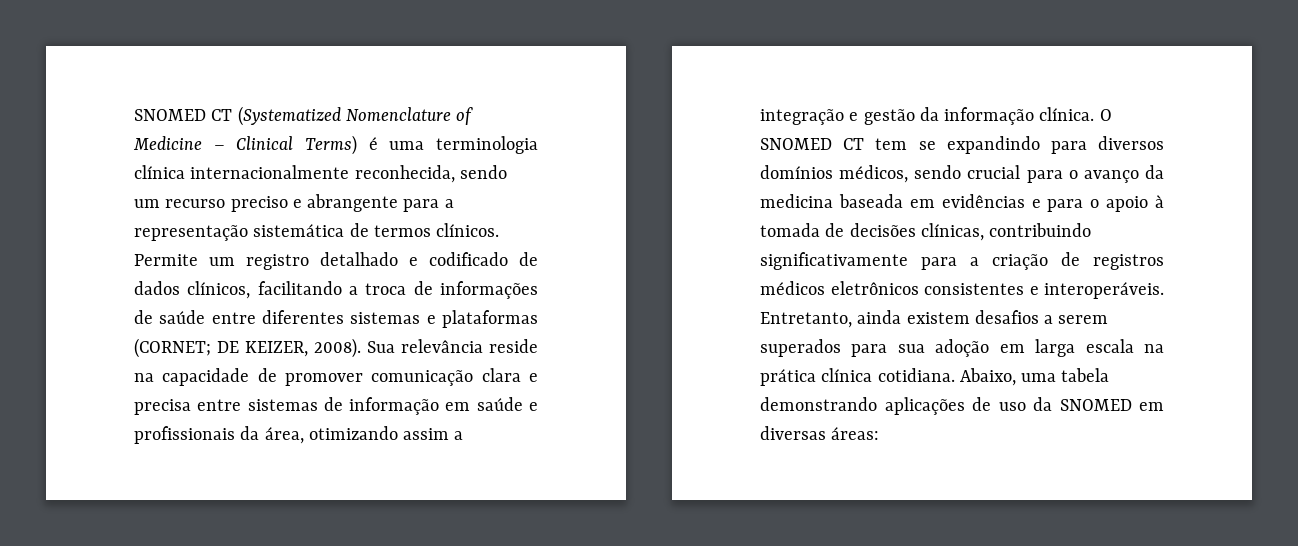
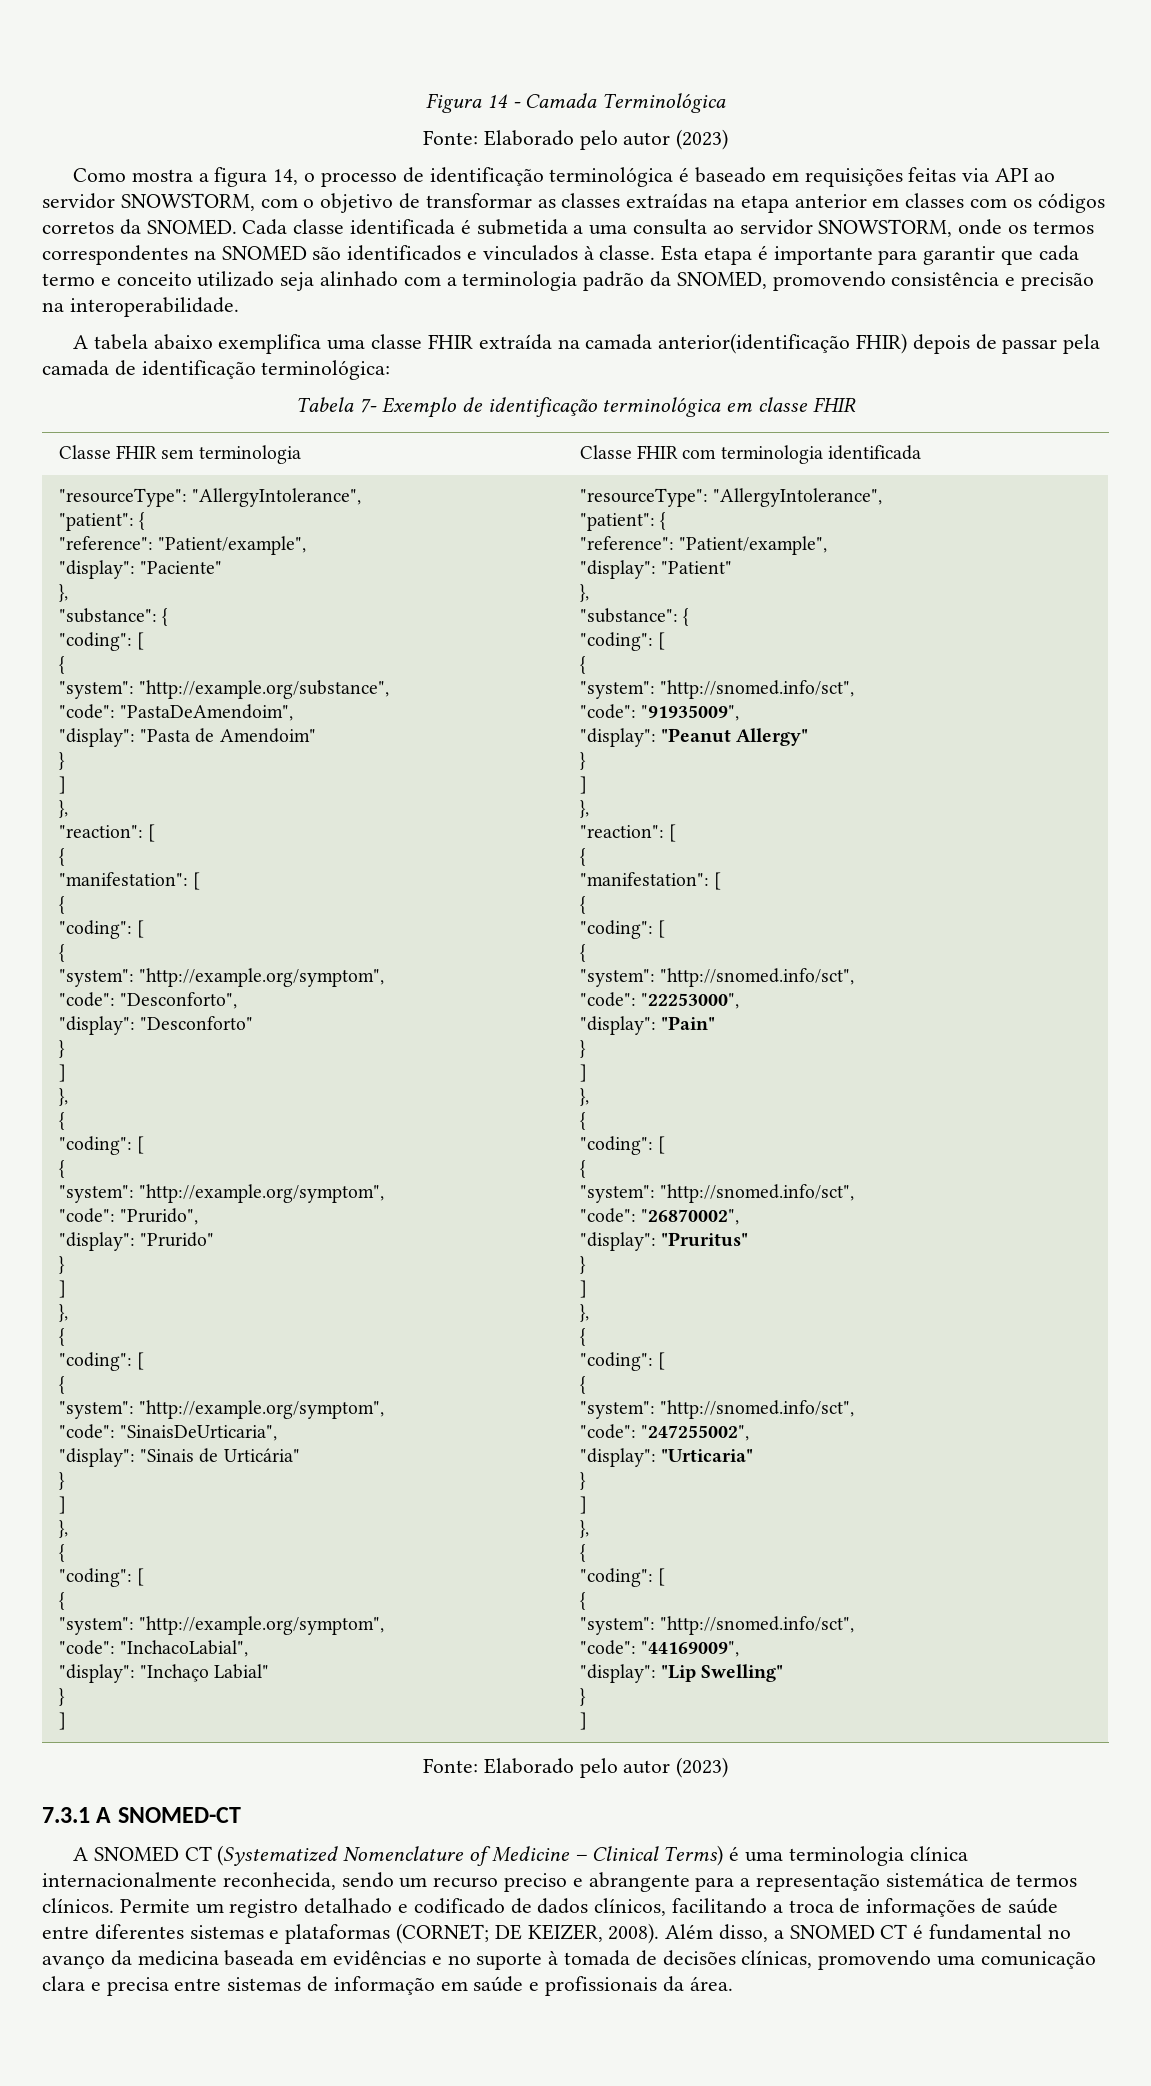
- SNOMED CT (Systematized Nomenclature of Medicine – Clinical Terms) é uma terminologia clínica internacionalmente reconhecida, sendo um recurso preciso e abrangente para a representação sistemática de termos clínicos.
+ Figura 14 - Camada Terminológica
+ Fonte: Elaborado pelo autor (2023)
+ Como mostra a figura 14, o processo de identificação terminológica é baseado em requisições feitas via API ao servidor SNOWSTORM, com o objetivo de transformar as classes extraídas na etapa anterior em classes com os códigos corretos da SNOMED. Cada classe identificada é submetida a uma consulta ao servidor SNOWSTORM, onde os termos correspondentes na SNOMED são identificados e vinculados à classe. Esta etapa é importante para garantir que cada termo e conceito utilizado seja alinhado com a terminologia padrão da SNOMED, promovendo consistência e precisão na interoperabilidade.
+ A tabela abaixo exemplifica uma classe FHIR extraída na camada anterior(identificação FHIR) depois de passar pela camada de identificação terminológica:
+ Tabela 7- Exemplo de identificação terminológica em classe FHIR
+ Classe FHIR sem terminologia | Classe FHIR com terminologia identificada
+ "resourceType": "AllergyIntolerance",
+ "patient": {
+ "reference": "Patient/example",
+ "display": "Paciente"
+ },
+ "substance": {
+ "coding": [
+ {
+ "system": "http://example.org/substance",
+ "code": "PastaDeAmendoim",
+ "display": "Pasta de Amendoim"
+ }
+ ]
+ },
+ "reaction": [
+ {
+ "manifestation": [
+ {
+ "coding": [
+ {
+ "system": "http://example.org/symptom",
+ "code": "Desconforto",
+ "display": "Desconforto"
+ }
+ ]
+ },
+ {
+ "coding": [
+ {
+ "system": "http://example.org/symptom",
+ "code": "Prurido",
+ "display": "Prurido"
+ }
+ ]
+ },
+ {
+ "coding": [
+ {
+ "system": "http://example.org/symptom",
+ "code": "SinaisDeUrticaria",
+ "display": "Sinais de Urticária"
+ }
+ ]
+ },
+ {
+ "coding": [
+ {
+ "system": "http://example.org/symptom",
+ "code": "InchacoLabial",
+ "display": "Inchaço Labial"
+ }
+ ] | "resourceType": "AllergyIntolerance",
+ "patient": {
+ "reference": "Patient/example",
+ "display": "Patient"
+ },
+ "substance": {
+ "coding": [
+ {
+ "system": "http://snomed.info/sct",
+ "code": "91935009",
+ "display": "Peanut Allergy"
+ }
+ ]
+ },
+ "reaction": [
+ {
+ "manifestation": [
+ {
+ "coding": [
+ {
+ "system": "http://snomed.info/sct",
+ "code": "22253000",
+ "display": "Pain"
+ }
+ ]
+ },
+ {
+ "coding": [
+ {
+ "system": "http://snomed.info/sct",
+ "code": "26870002",
+ "display": "Pruritus"
+ }
+ ]
+ },
+ {
+ "coding": [
+ {
+ "system": "http://snomed.info/sct",
+ "code": "247255002",
+ "display": "Urticaria"
+ }
+ ]
+ },
+ {
+ "coding": [
+ {
+ "system": "http://snomed.info/sct",
+ "code": "44169009",
+ "display": "Lip Swelling"
+ }
+ ]
+ Fonte: Elaborado pelo autor (2023)
+ 7.3.1 A SNOMED-CT
+ A SNOMED CT (Systematized Nomenclature of Medicine – Clinical Terms) é uma terminologia clínica internacionalmente reconhecida, sendo um recurso preciso e abrangente para a representação sistemática de termos clínicos.
- Sua relevância reside na capacidade de promover comunicação clara e precisa entre sistemas de informação em saúde e profissionais da área, otimizando assim a integração e gestão da informação clínica. O SNOMED CT tem se expandindo para diversos domínios médicos, sendo crucial para o avanço da medicina baseada em evidências e para o apoio à tomada de decisões clínicas, contribuindo significativamente para a criação de registros médicos eletrônicos consistentes e interoperáveis. Entretanto, ainda existem desafios a serem superados para sua adoção em larga escala na prática clínica cotidiana. Abaixo, uma tabela demonstrando aplicações de uso da SNOMED em diversas áreas:
+ Além disso, a SNOMED CT é fundamental no avanço da medicina baseada em evidências e no suporte à tomada de decisões clínicas, promovendo uma comunicação clara e precisa entre sistemas de informação em saúde e profissionais da área.

